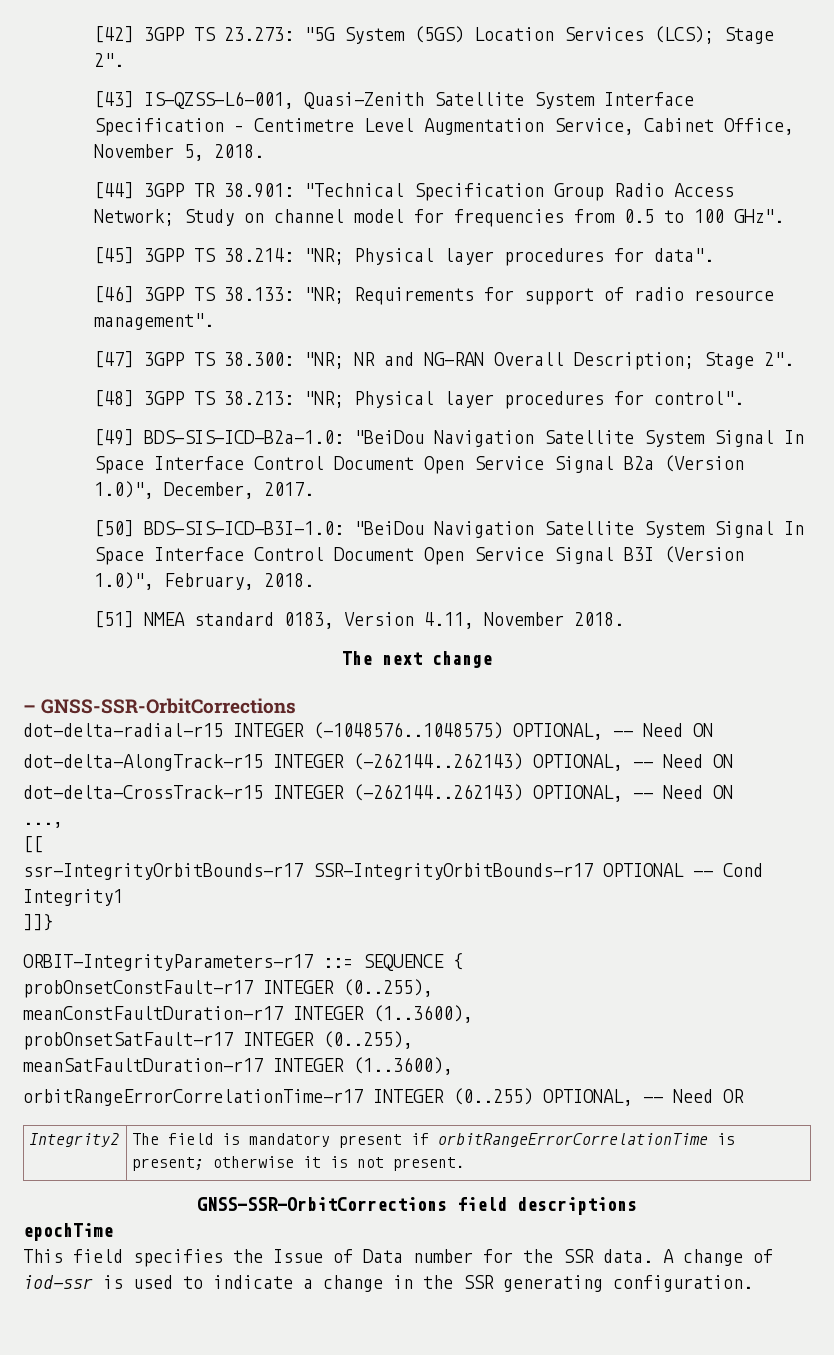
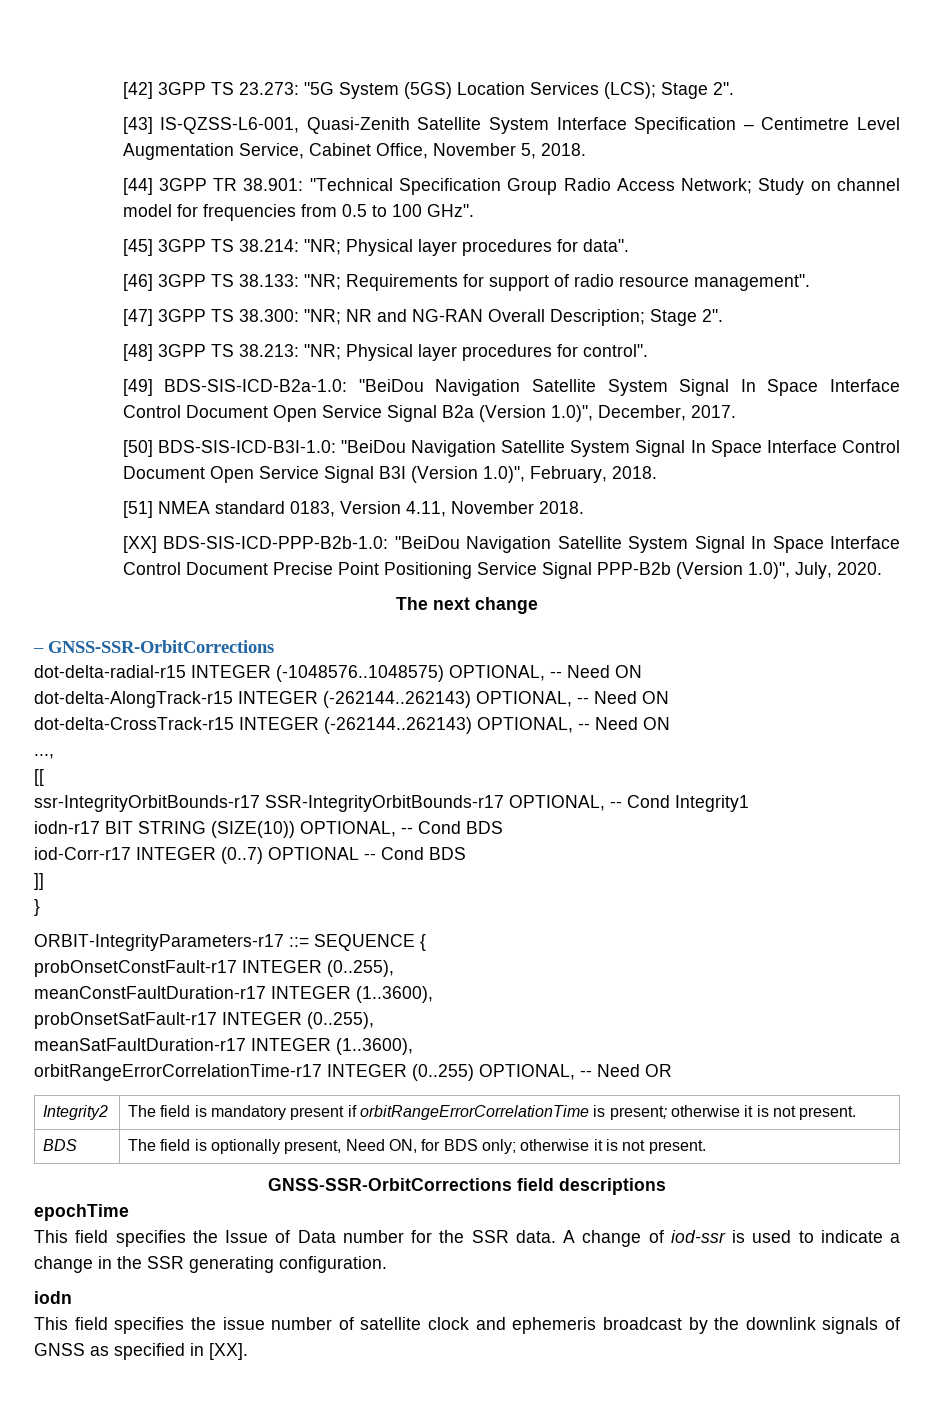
+ [XX] BDS-SIS-ICD-PPP-B2b-1.0: "BeiDou Navigation Satellite System Signal In Space Interface Control Document Precise Point Positioning Service Signal PPP-B2b (Version 1.0)", July, 2020.
- ssr-IntegrityOrbitBounds-r17 SSR-IntegrityOrbitBounds-r17 OPTIONAL -- Cond Integrity1
+ ssr-IntegrityOrbitBounds-r17 SSR-IntegrityOrbitBounds-r17 OPTIONAL, -- Cond Integrity1
- ]]}
+ iodn-r17 BIT STRING (SIZE(10)) OPTIONAL, -- Cond BDS
+ iod-Corr-r17 INTEGER (0..7) OPTIONAL -- Cond BDS
+ ]]
+ }
+ BDS | The field is optionally present, Need ON, for BDS only; otherwise it is not present.
+ iodn
+ This field specifies the issue number of satellite clock and ephemeris broadcast by the downlink signals of GNSS as specified in [XX].

